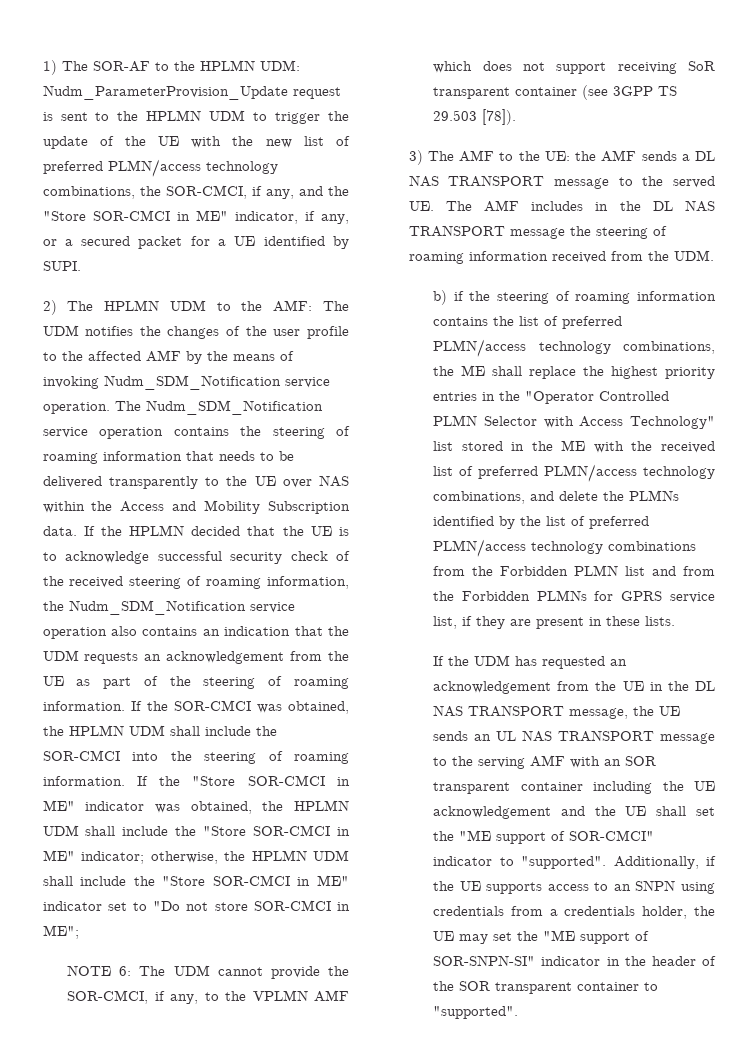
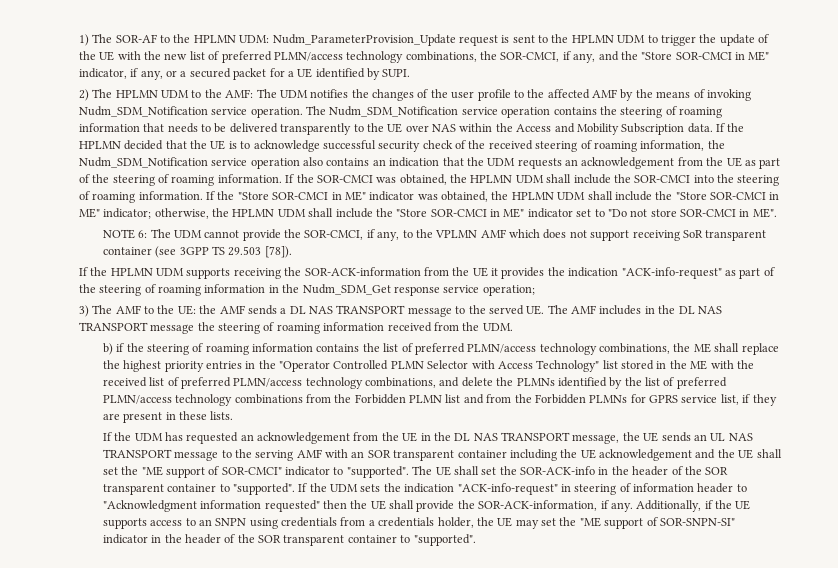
- If the "Store SOR-CMCI in ME" indicator was obtained, the HPLMN UDM shall include the "Store SOR-CMCI in ME" indicator; otherwise, the HPLMN UDM shall include the "Store SOR-CMCI in ME" indicator set to "Do not store SOR-CMCI in ME";
+ If the "Store SOR-CMCI in ME" indicator was obtained, the HPLMN UDM shall include the "Store SOR-CMCI in ME" indicator; otherwise, the HPLMN UDM shall include the "Store SOR-CMCI in ME" indicator set to "Do not store SOR-CMCI in ME".
+ If the HPLMN UDM supports receiving the SOR-ACK-information from the UE it provides the indication "ACK-info-request" as part of the steering of roaming information in the Nudm_SDM_Get response service operation;
+ The UE shall set the SOR-ACK-info in the header of the SOR transparent container to "supported". If the UDM sets the indication "ACK-info-request" in steering of information header to "Acknowledgment information requested" then the UE shall provide the SOR-ACK-information, if any.

